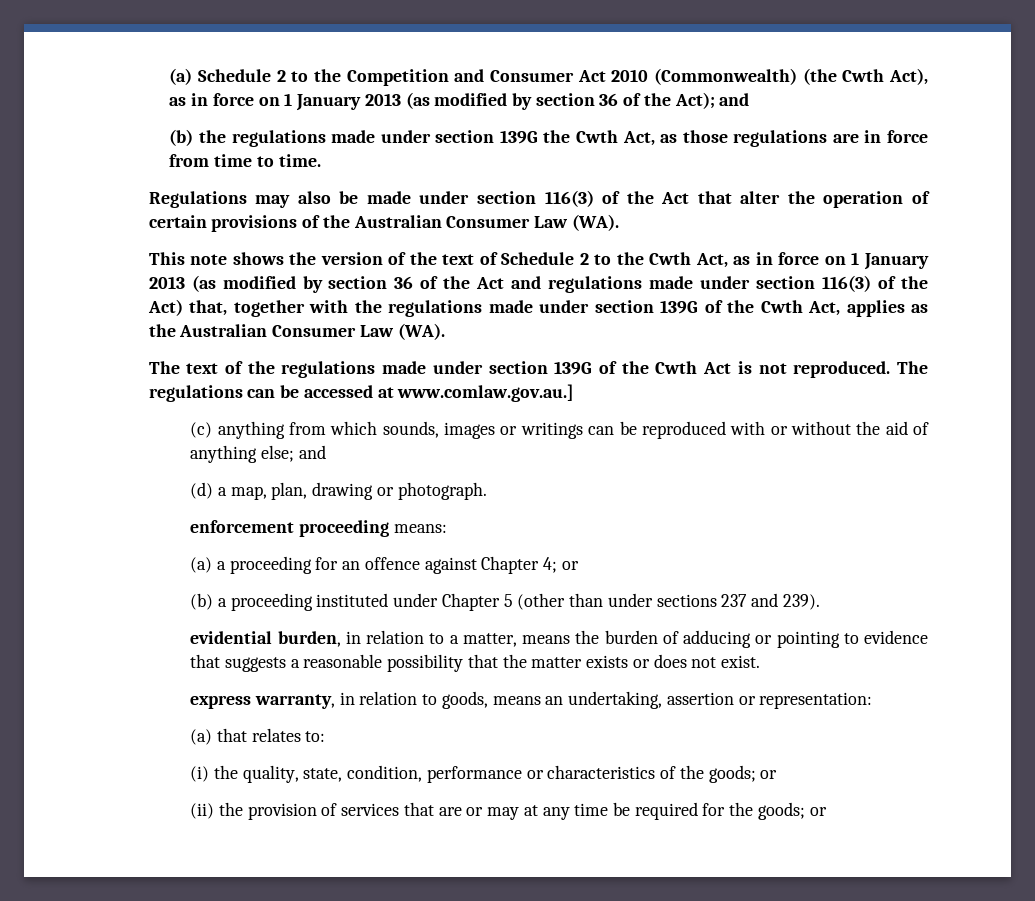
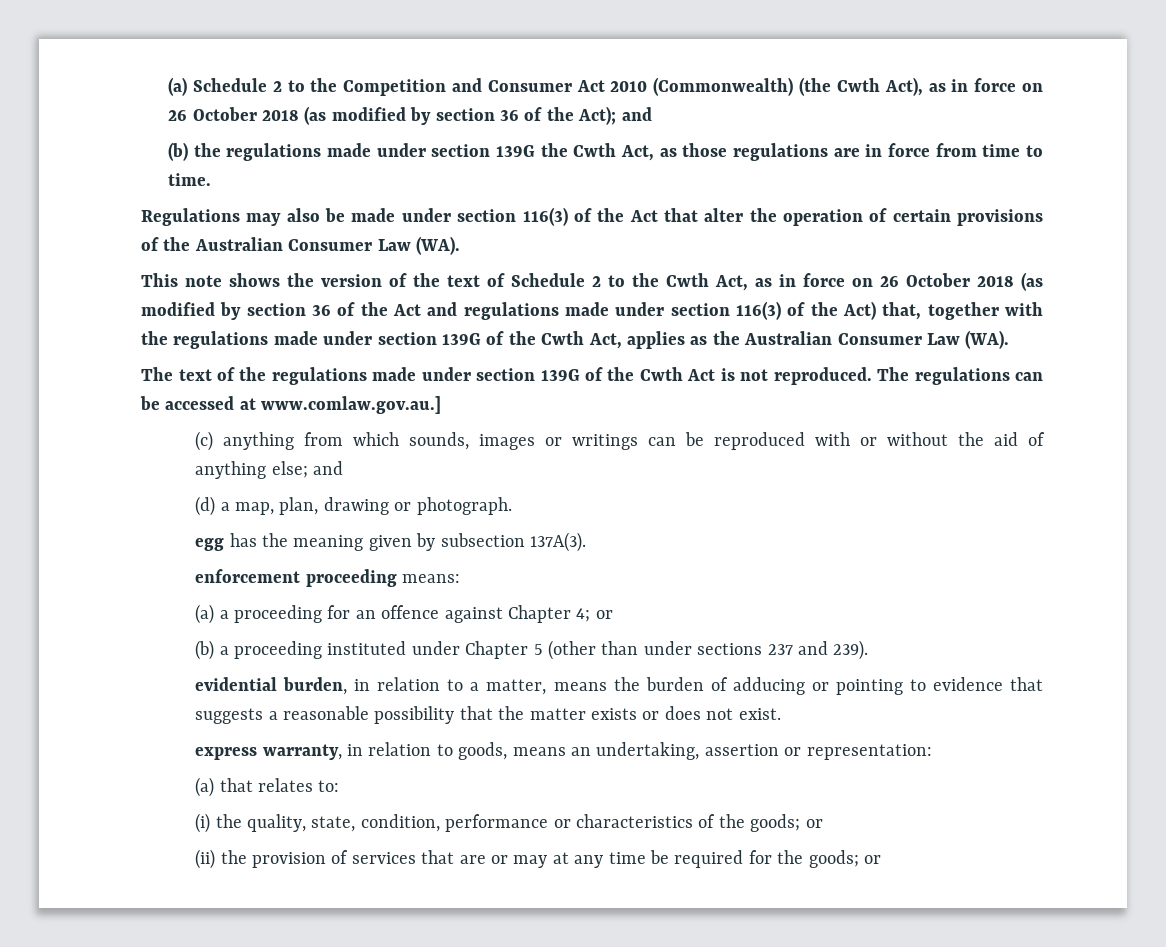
- (a) Schedule 2 to the Competition and Consumer Act 2010 (Commonwealth) (the Cwth Act), as in force on 1 January 2013 (as modified by section 36 of the Act); and
+ (a) Schedule 2 to the Competition and Consumer Act 2010 (Commonwealth) (the Cwth Act), as in force on 26 October 2018 (as modified by section 36 of the Act); and
- This note shows the version of the text of Schedule 2 to the Cwth Act, as in force on 1 January 2013 (as modified by section 36 of the Act and regulations made under section 116(3) of the Act) that, together with the regulations made under section 139G of the Cwth Act, applies as the Australian Consumer Law (WA).
+ This note shows the version of the text of Schedule 2 to the Cwth Act, as in force on 26 October 2018 (as modified by section 36 of the Act and regulations made under section 116(3) of the Act) that, together with the regulations made under section 139G of the Cwth Act, applies as the Australian Consumer Law (WA).
+ egg has the meaning given by subsection 137A(3).

